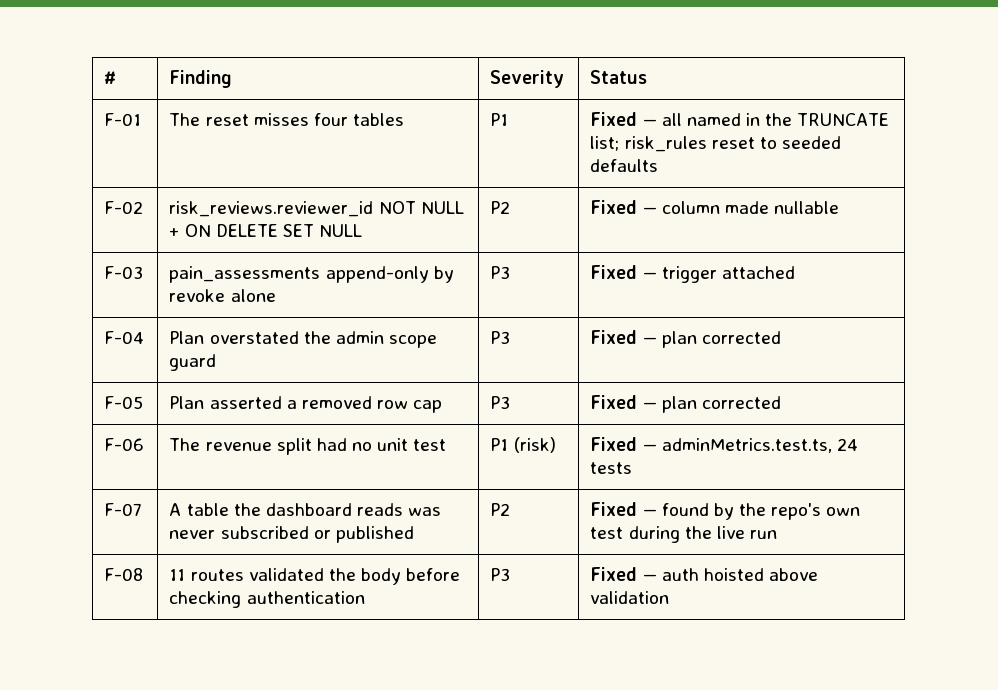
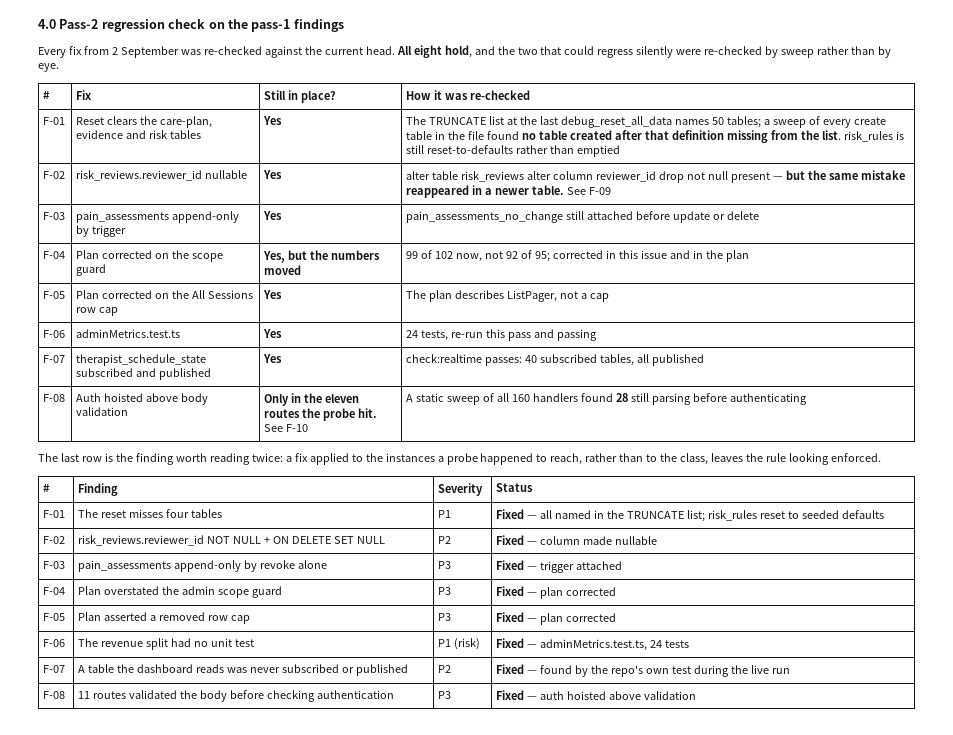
+ 4.0 Pass-2 regression check on the pass-1 findings
+ Every fix from 2 September was re-checked against the current head. All eight hold, and the two that could regress silently were re-checked by sweep rather than by eye.
+ # | Fix | Still in place? | How it was re-checked
+ F-01 | Reset clears the care-plan, evidence and risk tables | Yes | The TRUNCATE list at the last debug_reset_all_data names 50 tables; a sweep of every create table in the file found no table created after that definition missing from the list. risk_rules is still reset-to-defaults rather than emptied
+ F-02 | risk_reviews.reviewer_id nullable | Yes | alter table risk_reviews alter column reviewer_id drop not null present — but the same mistake reappeared in a newer table. See F-09
+ F-03 | pain_assessments append-only by trigger | Yes | pain_assessments_no_change still attached before update or delete
+ F-04 | Plan corrected on the scope guard | Yes, but the numbers moved | 99 of 102 now, not 92 of 95; corrected in this issue and in the plan
+ F-05 | Plan corrected on the All Sessions row cap | Yes | The plan describes ListPager, not a cap
+ F-06 | adminMetrics.test.ts | Yes | 24 tests, re-run this pass and passing
+ F-07 | therapist_schedule_state subscribed and published | Yes | check:realtime passes: 40 subscribed tables, all published
+ F-08 | Auth hoisted above body validation | Only in the eleven routes the probe hit. See F-10 | A static sweep of all 160 handlers found 28 still parsing before authenticating
+ The last row is the finding worth reading twice: a fix applied to the instances a probe happened to reach, rather than to the class, leaves the rule looking enforced.

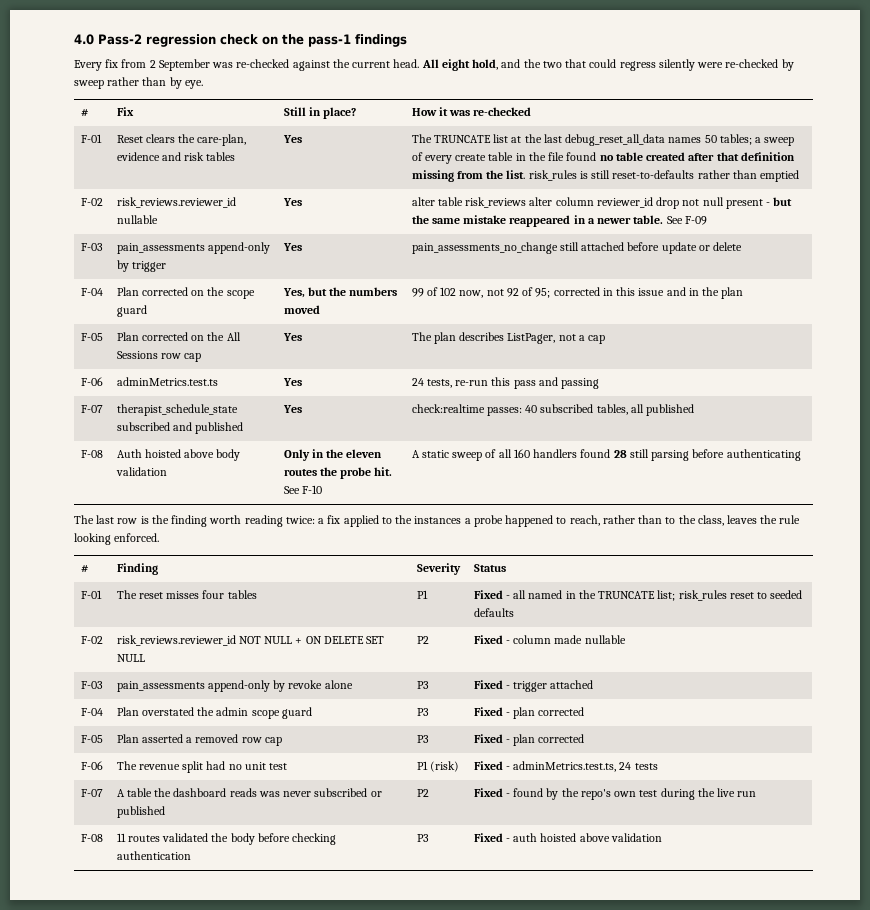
- F-02 | risk_reviews.reviewer_id nullable | Yes | alter table risk_reviews alter column reviewer_id drop not null present — but the same mistake reappeared in a newer table. See F-09
+ F-02 | risk_reviews.reviewer_id nullable | Yes | alter table risk_reviews alter column reviewer_id drop not null present - but the same mistake reappeared in a newer table. See F-09
- F-01 | The reset misses four tables | P1 | Fixed — all named in the TRUNCATE list; risk_rules reset to seeded defaults
+ F-01 | The reset misses four tables | P1 | Fixed - all named in the TRUNCATE list; risk_rules reset to seeded defaults
- F-02 | risk_reviews.reviewer_id NOT NULL + ON DELETE SET NULL | P2 | Fixed — column made nullable
+ F-02 | risk_reviews.reviewer_id NOT NULL + ON DELETE SET NULL | P2 | Fixed - column made nullable
- F-03 | pain_assessments append-only by revoke alone | P3 | Fixed — trigger attached
+ F-03 | pain_assessments append-only by revoke alone | P3 | Fixed - trigger attached
- F-04 | Plan overstated the admin scope guard | P3 | Fixed — plan corrected
+ F-04 | Plan overstated the admin scope guard | P3 | Fixed - plan corrected
- F-05 | Plan asserted a removed row cap | P3 | Fixed — plan corrected
+ F-05 | Plan asserted a removed row cap | P3 | Fixed - plan corrected
- F-06 | The revenue split had no unit test | P1 (risk) | Fixed — adminMetrics.test.ts, 24 tests
+ F-06 | The revenue split had no unit test | P1 (risk) | Fixed - adminMetrics.test.ts, 24 tests
- F-07 | A table the dashboard reads was never subscribed or published | P2 | Fixed — found by the repo's own test during the live run
+ F-07 | A table the dashboard reads was never subscribed or published | P2 | Fixed - found by the repo's own test during the live run
- F-08 | 11 routes validated the body before checking authentication | P3 | Fixed — auth hoisted above validation
+ F-08 | 11 routes validated the body before checking authentication | P3 | Fixed - auth hoisted above validation

